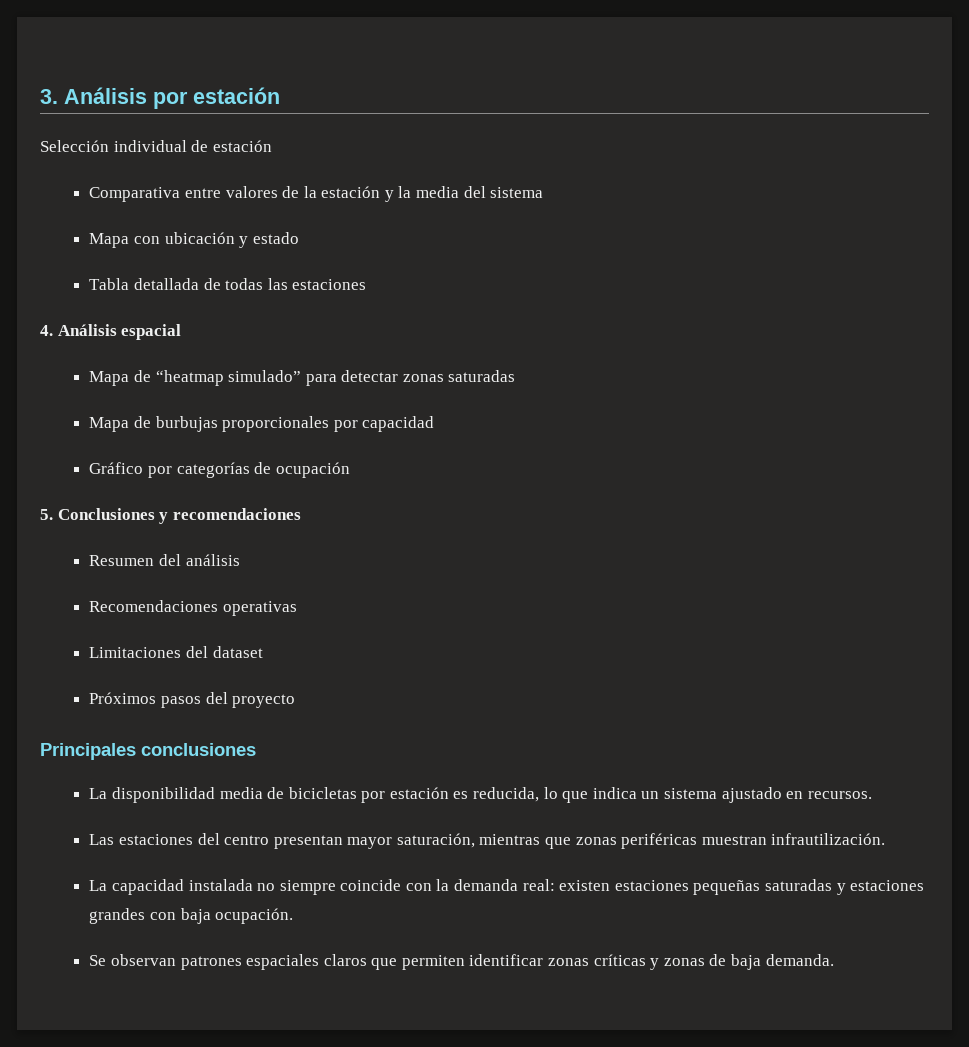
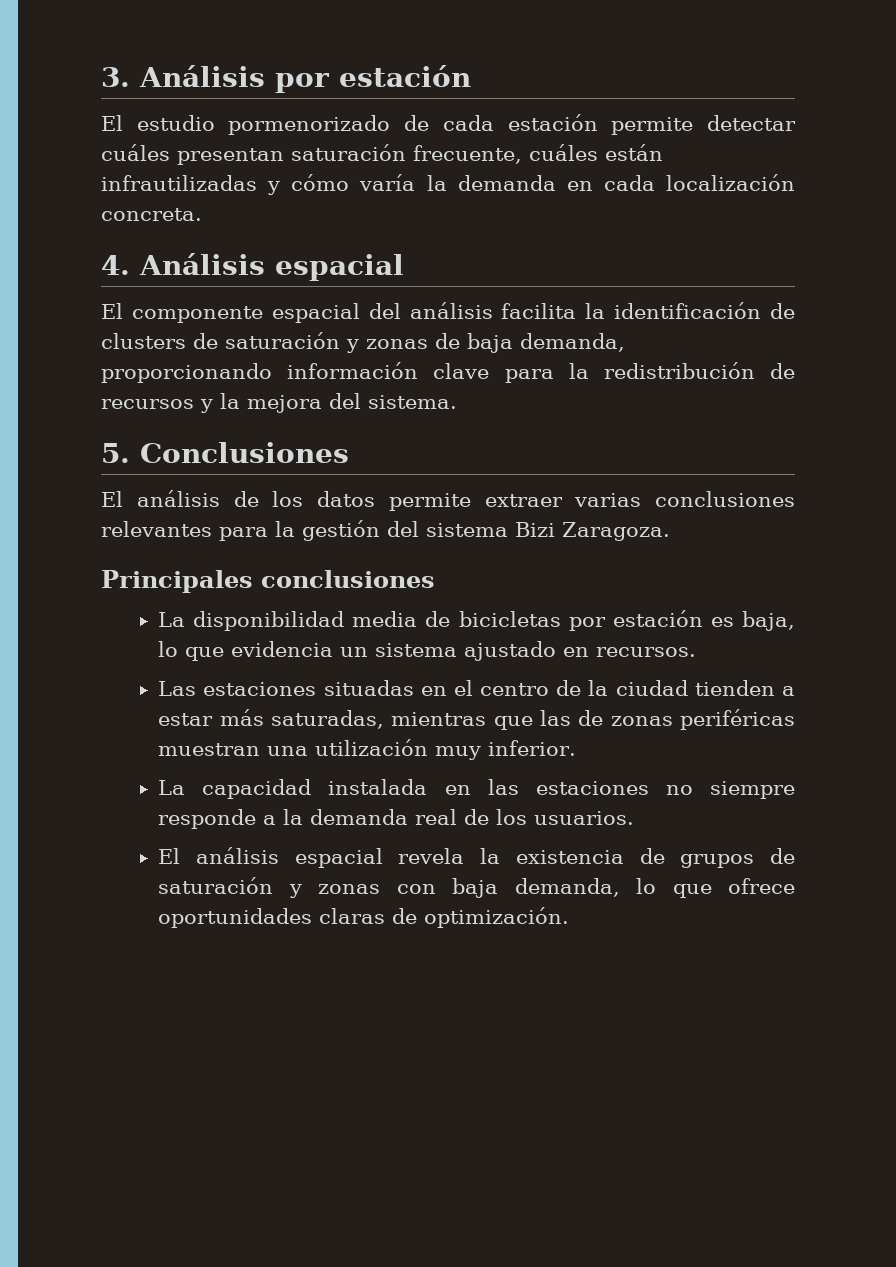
- Selección individual de estación
- Comparativa entre valores de la estación y la media del sistema
- Mapa con ubicación y estado
- Tabla detallada de todas las estaciones
+ El estudio pormenorizado de cada estación permite detectar cuáles presentan saturación frecuente, cuáles están infrautilizadas y cómo varía la demanda en cada localización concreta.
  4. Análisis espacial
- Mapa de “heatmap simulado” para detectar zonas saturadas
- Mapa de burbujas proporcionales por capacidad
- Gráfico por categorías de ocupación
- 5. Conclusiones y recomendaciones
- Resumen del análisis
- Recomendaciones operativas
- Limitaciones del dataset
- Próximos pasos del proyecto
+ El componente espacial del análisis facilita la identificación de clusters de saturación y zonas de baja demanda, proporcionando información clave para la redistribución de recursos y la mejora del sistema.
+ 5. Conclusiones
+ El análisis de los datos permite extraer varias conclusiones relevantes para la gestión del sistema Bizi Zaragoza.
- La disponibilidad media de bicicletas por estación es reducida, lo que indica un sistema ajustado en recursos.
+ La disponibilidad media de bicicletas por estación es baja, lo que evidencia un sistema ajustado en recursos.
- Las estaciones del centro presentan mayor saturación, mientras que zonas periféricas muestran infrautilización.
- La capacidad instalada no siempre coincide con la demanda real: existen estaciones pequeñas saturadas y estaciones grandes con baja ocupación.
- Se observan patrones espaciales claros que permiten identificar zonas críticas y zonas de baja demanda.
+ Las estaciones situadas en el centro de la ciudad tienden a estar más saturadas, mientras que las de zonas periféricas muestran una utilización muy inferior.
+ La capacidad instalada en las estaciones no siempre responde a la demanda real de los usuarios.
+ El análisis espacial revela la existencia de grupos de saturación y zonas con baja demanda, lo que ofrece oportunidades claras de optimización.

